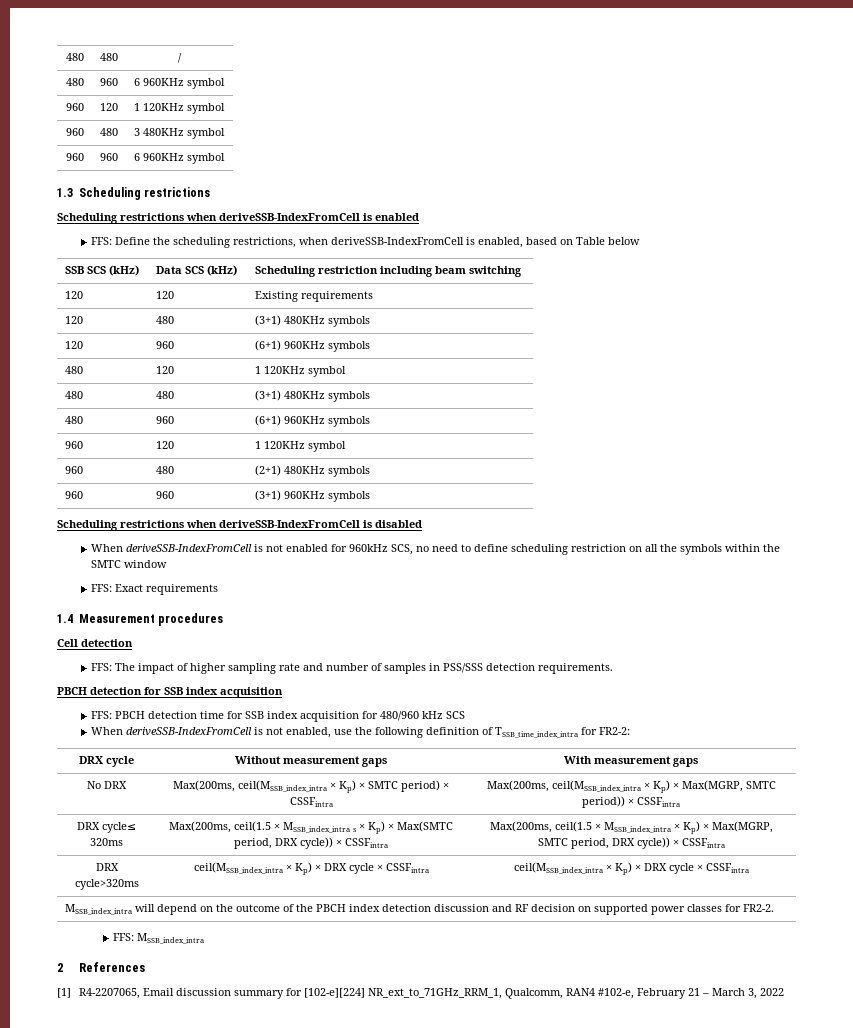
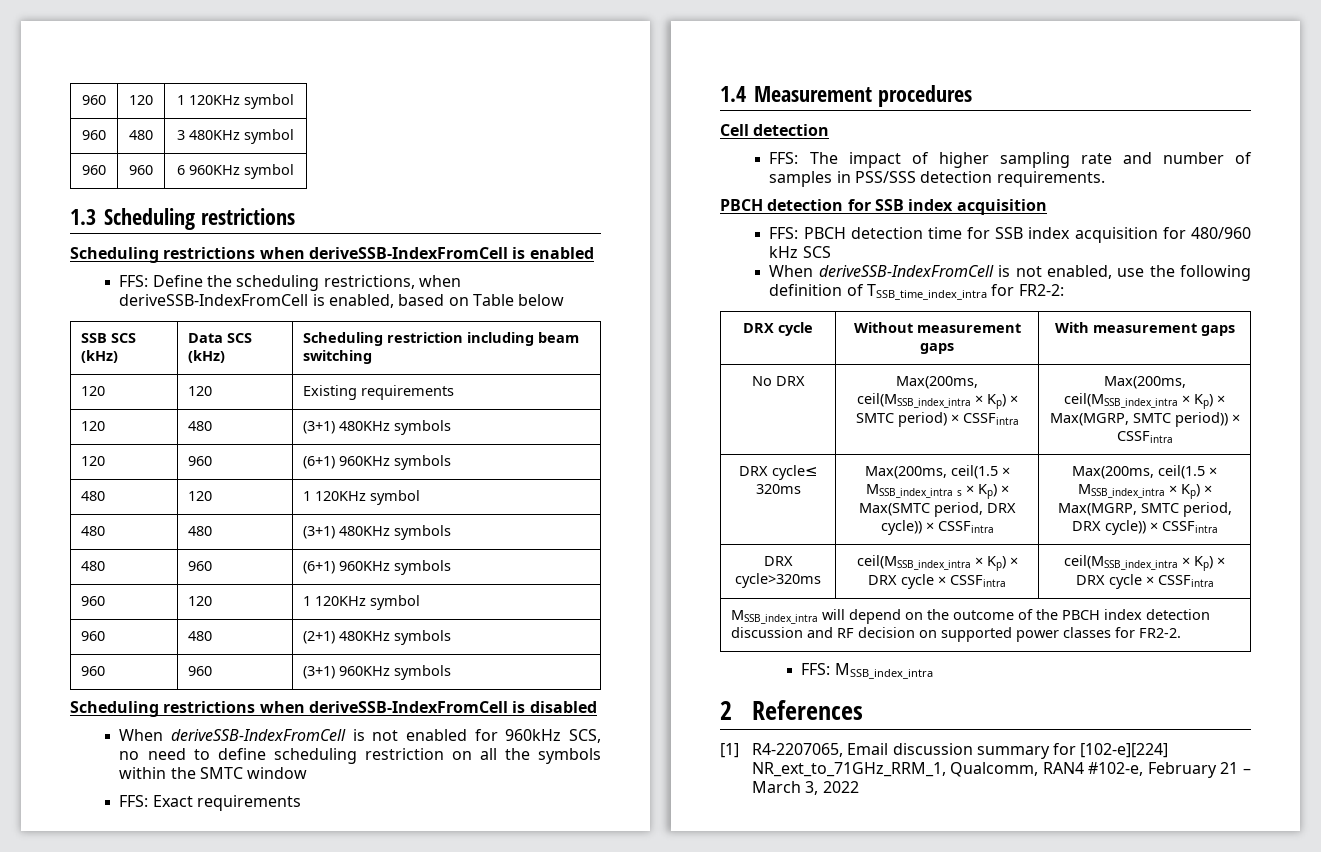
- 480 | 480 | /
- 480 | 960 | 6 960KHz symbol

